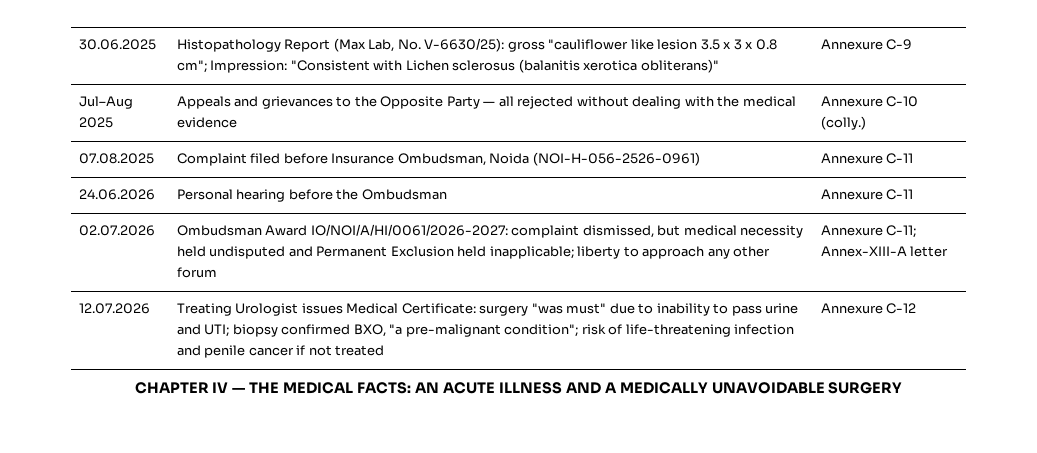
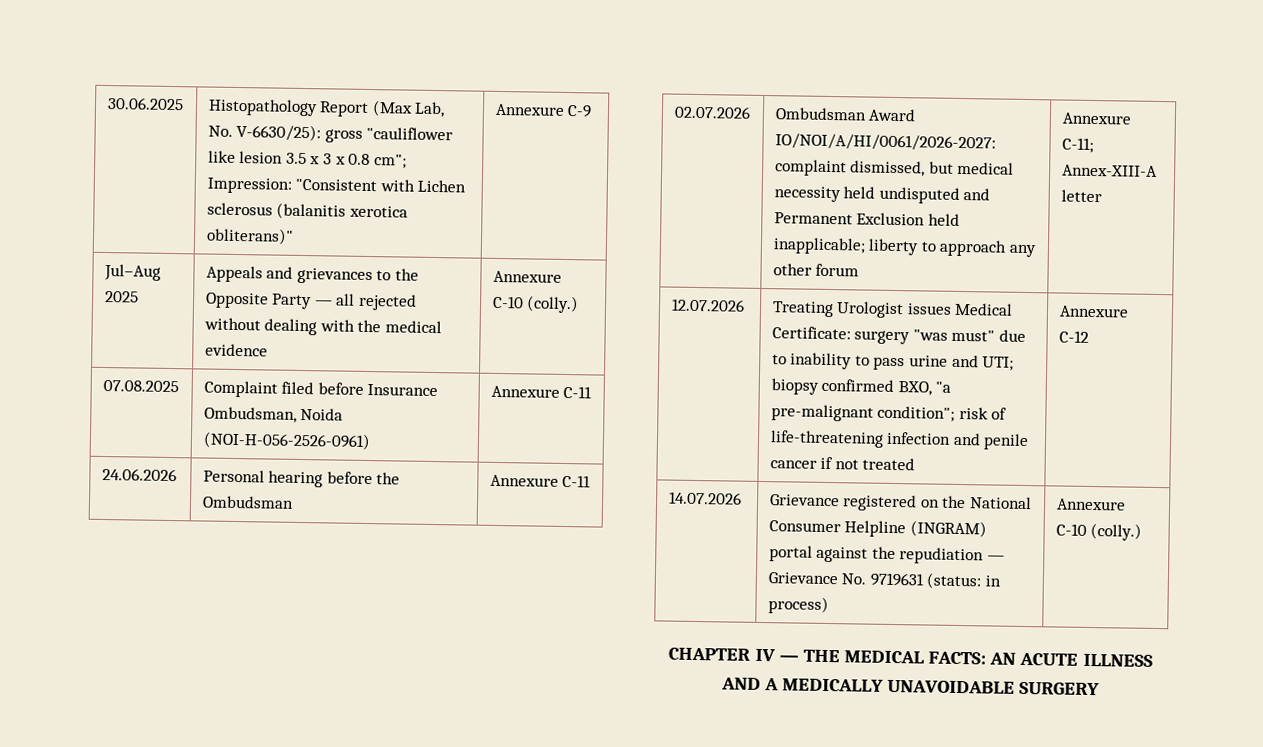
+ 14.07.2026 | Grievance registered on the National Consumer Helpline (INGRAM) portal against the repudiation — Grievance No. 9719631 (status: in process) | Annexure C-10 (colly.)

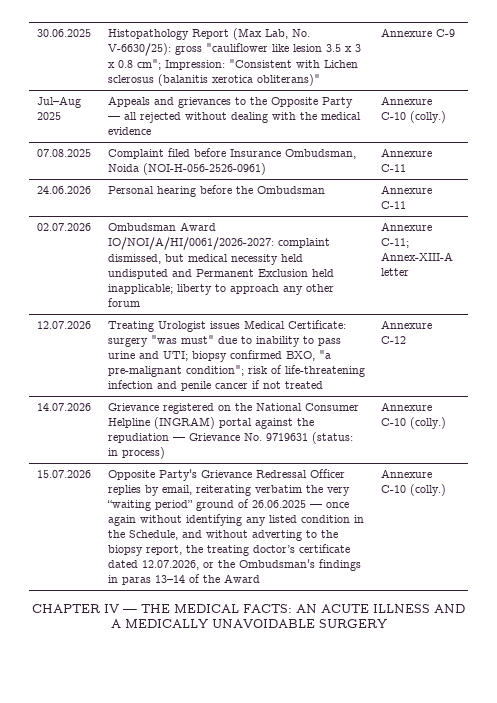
+ 15.07.2026 | Opposite Party's Grievance Redressal Officer replies by email, reiterating verbatim the very “waiting period” ground of 26.06.2025 — once again without identifying any listed condition in the Schedule, and without adverting to the biopsy report, the treating doctor’s certificate dated 12.07.2026, or the Ombudsman's findings in paras 13–14 of the Award | Annexure C-10 (colly.)

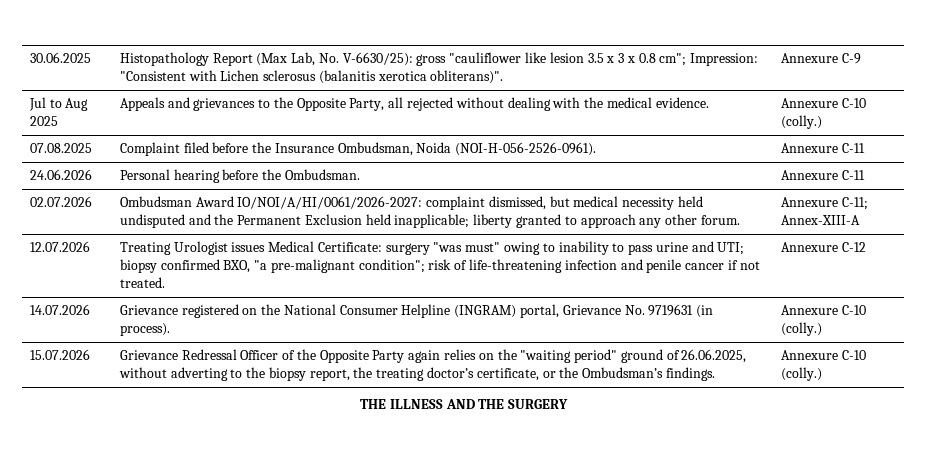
- 30.06.2025 | Histopathology Report (Max Lab, No. V-6630/25): gross "cauliflower like lesion 3.5 x 3 x 0.8 cm"; Impression: "Consistent with Lichen sclerosus (balanitis xerotica obliterans)" | Annexure C-9
+ 30.06.2025 | Histopathology Report (Max Lab, No. V-6630/25): gross "cauliflower like lesion 3.5 x 3 x 0.8 cm"; Impression: "Consistent with Lichen sclerosus (balanitis xerotica obliterans)". | Annexure C-9
- Jul–Aug 2025 | Appeals and grievances to the Opposite Party — all rejected without dealing with the medical evidence | Annexure C-10 (colly.)
+ Jul to Aug 2025 | Appeals and grievances to the Opposite Party, all rejected without dealing with the medical evidence. | Annexure C-10 (colly.)
- 07.08.2025 | Complaint filed before Insurance Ombudsman, Noida (NOI-H-056-2526-0961) | Annexure C-11
+ 07.08.2025 | Complaint filed before the Insurance Ombudsman, Noida (NOI-H-056-2526-0961). | Annexure C-11
- 24.06.2026 | Personal hearing before the Ombudsman | Annexure C-11
+ 24.06.2026 | Personal hearing before the Ombudsman. | Annexure C-11
- 02.07.2026 | Ombudsman Award IO/NOI/A/HI/0061/2026-2027: complaint dismissed, but medical necessity held undisputed and Permanent Exclusion held inapplicable; liberty to approach any other forum | Annexure C-11; Annex-XIII-A letter
+ 02.07.2026 | Ombudsman Award IO/NOI/A/HI/0061/2026-2027: complaint dismissed, but medical necessity held undisputed and the Permanent Exclusion held inapplicable; liberty granted to approach any other forum. | Annexure C-11; Annex-XIII-A
- 12.07.2026 | Treating Urologist issues Medical Certificate: surgery "was must" due to inability to pass urine and UTI; biopsy confirmed BXO, "a pre-malignant condition"; risk of life-threatening infection and penile cancer if not treated | Annexure C-12
+ 12.07.2026 | Treating Urologist issues Medical Certificate: surgery "was must" owing to inability to pass urine and UTI; biopsy confirmed BXO, "a pre-malignant condition"; risk of life-threatening infection and penile cancer if not treated. | Annexure C-12
- 14.07.2026 | Grievance registered on the National Consumer Helpline (INGRAM) portal against the repudiation — Grievance No. 9719631 (status: in process) | Annexure C-10 (colly.)
+ 14.07.2026 | Grievance registered on the National Consumer Helpline (INGRAM) portal, Grievance No. 9719631 (in process). | Annexure C-10 (colly.)
- Opposite Party's Grievance Redressal Officer replies by email, reiterating verbatim the very “waiting period” ground of 26.06.2025 — once again without identifying any listed condition in the Schedule, and without adverting to the biopsy report, the treating doctor’s certificate dated 12.07.2026, or the Ombudsman's findings in paras 13–14 of the Award | Annexure C-10 (colly.)
- CHAPTER IV — THE MEDICAL FACTS: AN ACUTE ILLNESS AND A MEDICALLY UNAVOIDABLE SURGERY
+ Grievance Redressal Officer of the Opposite Party again relies on the "waiting period" ground of 26.06.2025, without adverting to the biopsy report, the treating doctor’s certificate, or the Ombudsman’s findings. | Annexure C-10 (colly.)
+ THE ILLNESS AND THE SURGERY

